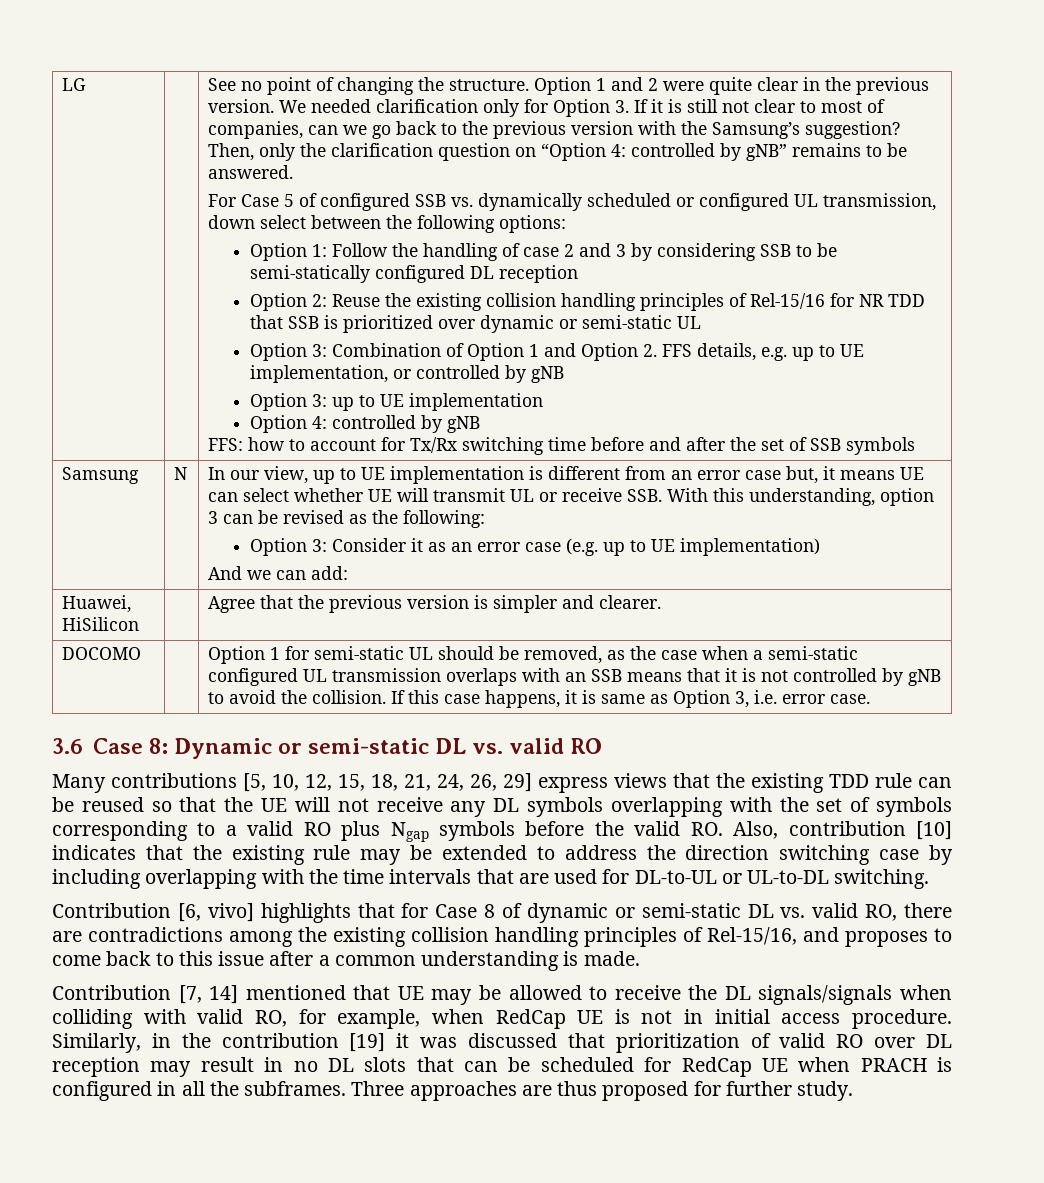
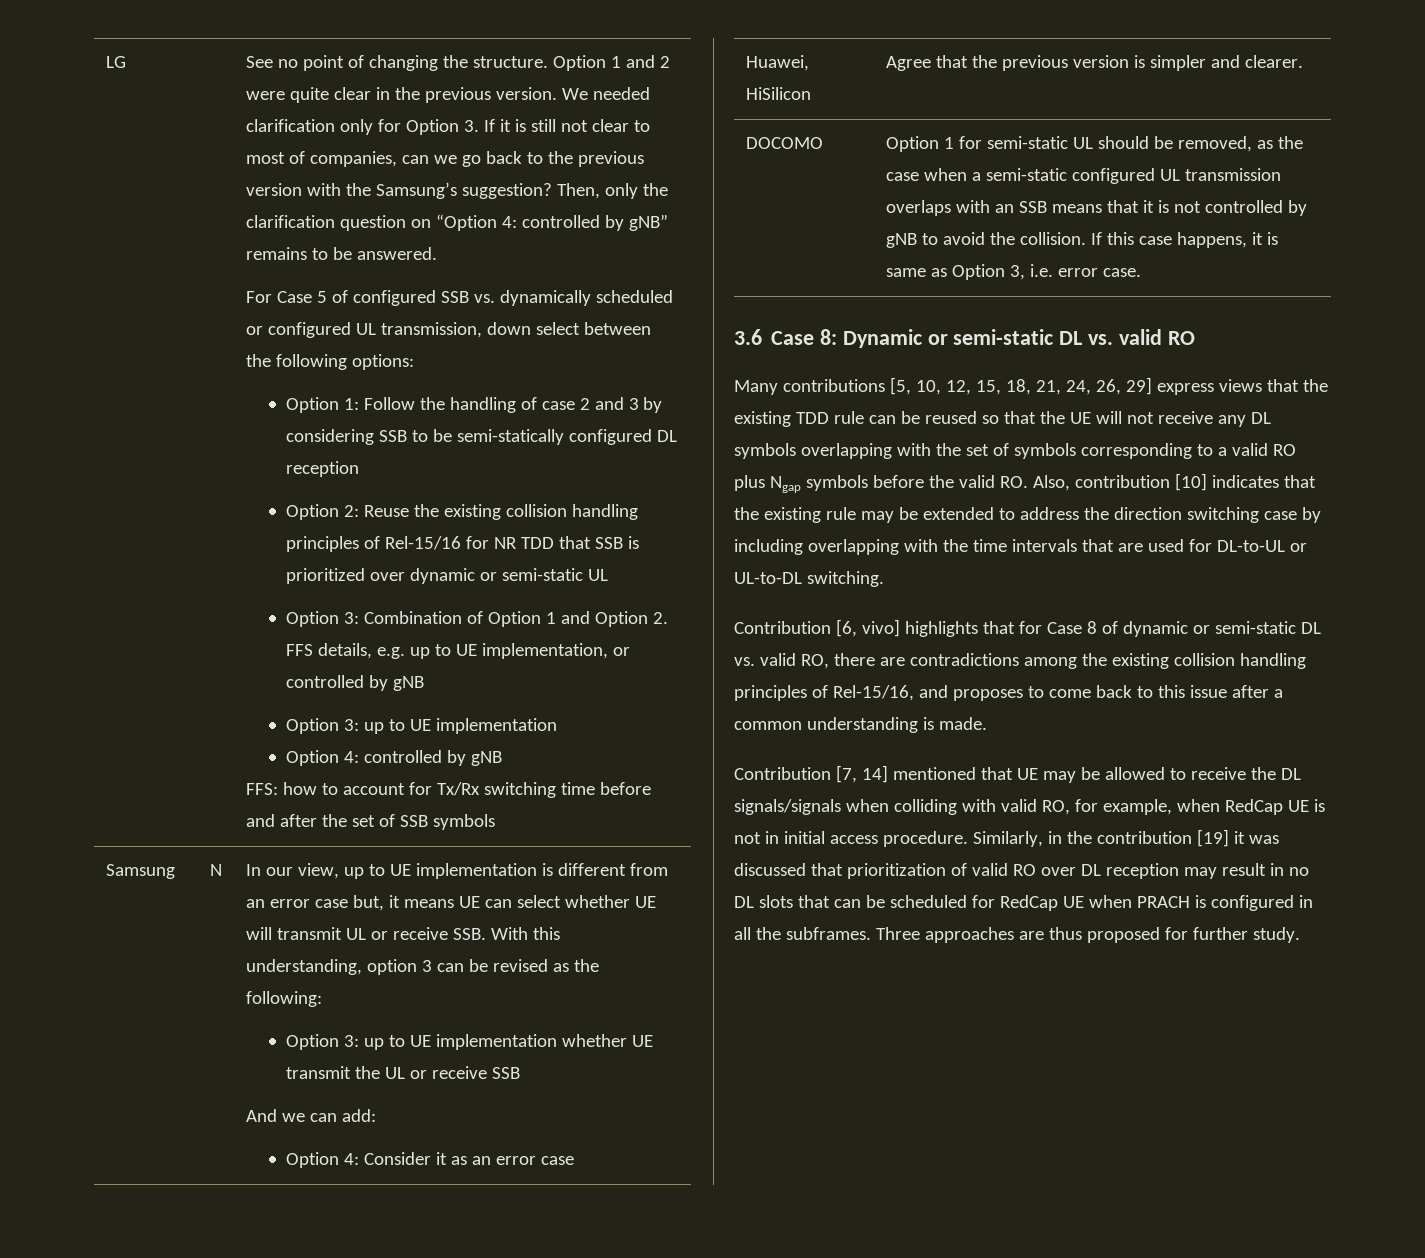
- Option 3: Consider it as an error case (e.g. up to UE implementation)
+ Option 3: up to UE implementation whether UE transmit the UL or receive SSB
  And we can add:
+ Option 4: Consider it as an error case

